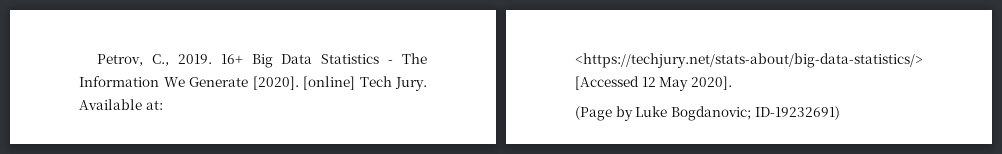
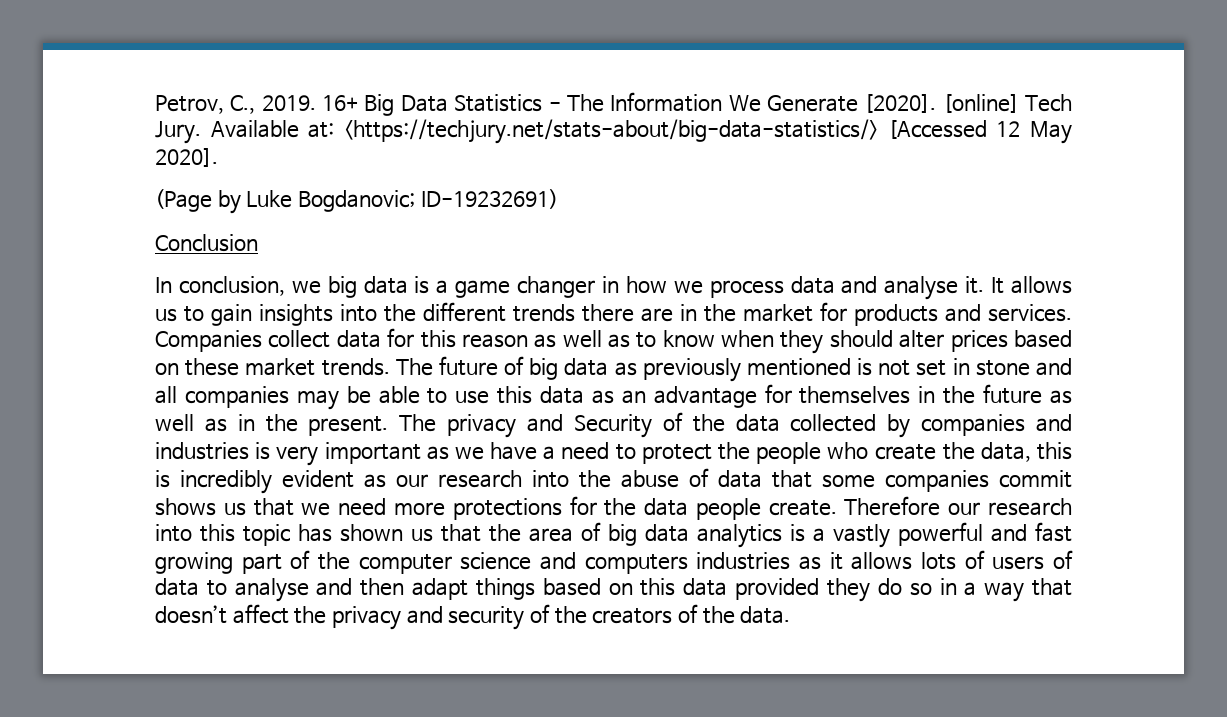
+ Conclusion
+ In conclusion, we big data is a game changer in how we process data and analyse it. It allows us to gain insights into the different trends there are in the market for products and services. Companies collect data for this reason as well as to know when they should alter prices based on these market trends. The future of big data as previously mentioned is not set in stone and all companies may be able to use this data as an advantage for themselves in the future as well as in the present. The privacy and Security of the data collected by companies and industries is very important as we have a need to protect the people who create the data, this is incredibly evident as our research into the abuse of data that some companies commit shows us that we need more protections for the data people create. Therefore our research into this topic has shown us that the area of big data analytics is a vastly powerful and fast growing part of the computer science and computers industries as it allows lots of users of data to analyse and then adapt things based on this data provided they do so in a way that doesn’t affect the privacy and security of the creators of the data.

